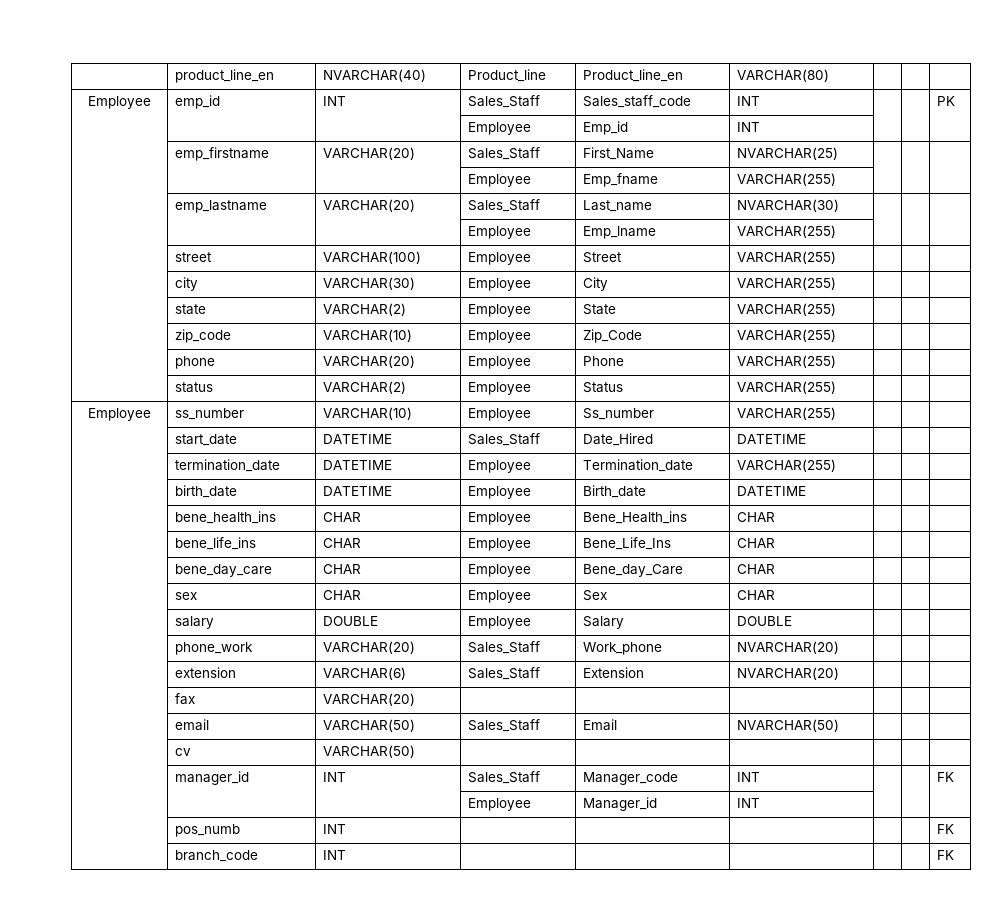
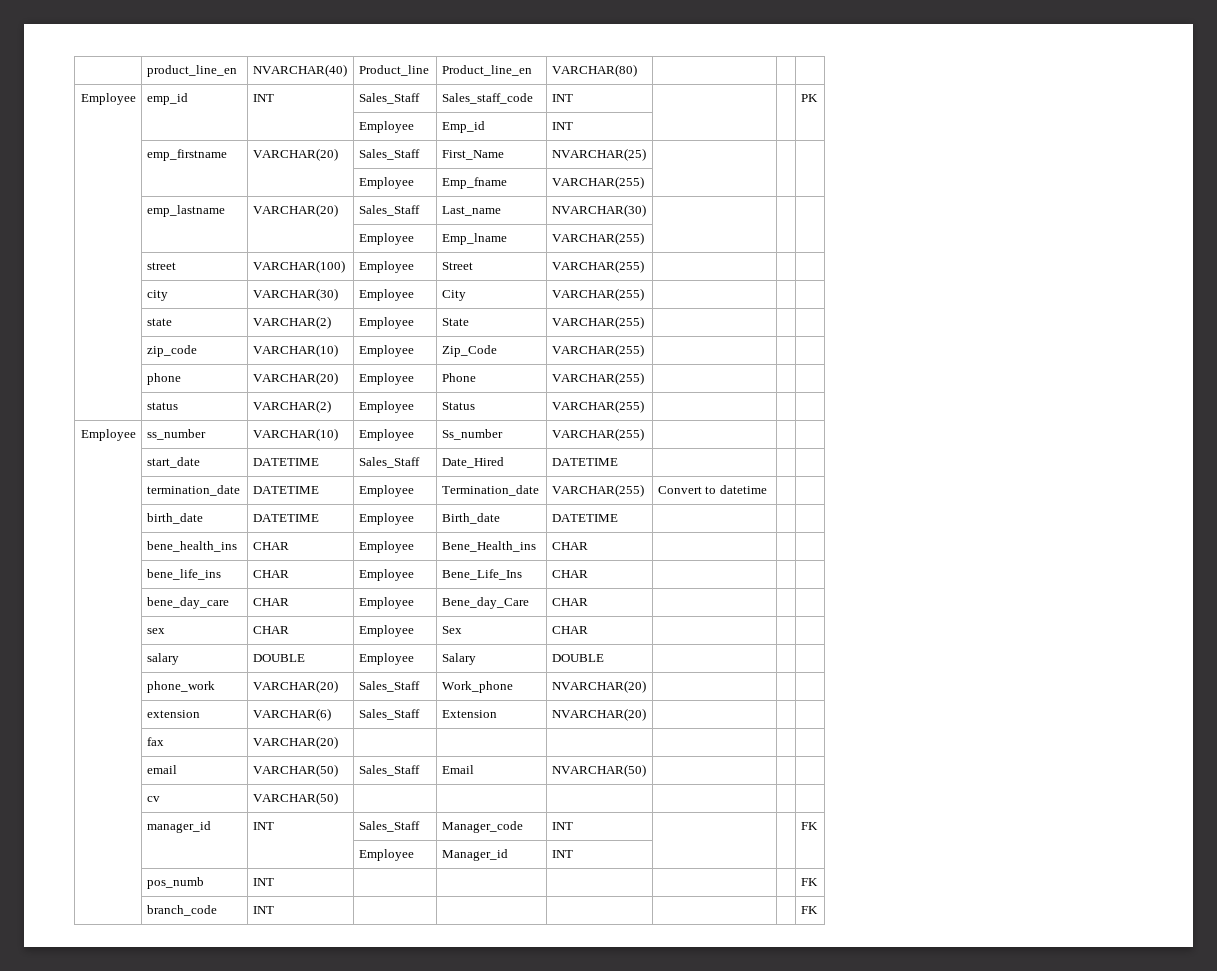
- | termination_date | DATETIME | Employee | Termination_date | VARCHAR(255) | | |
+ | termination_date | DATETIME | Employee | Termination_date | VARCHAR(255) | Convert to datetime | |

